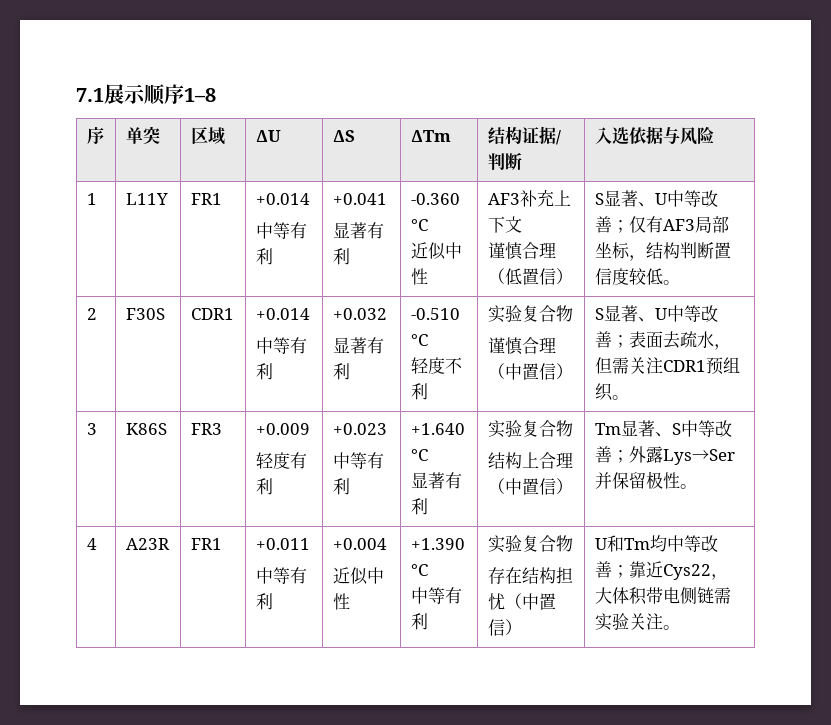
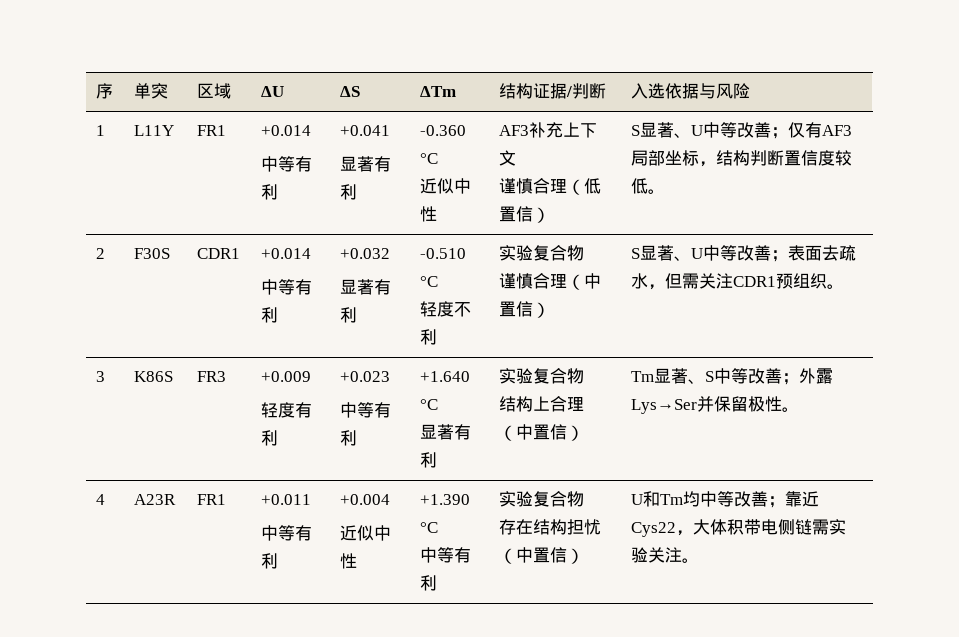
- 7.1展示顺序1–8

